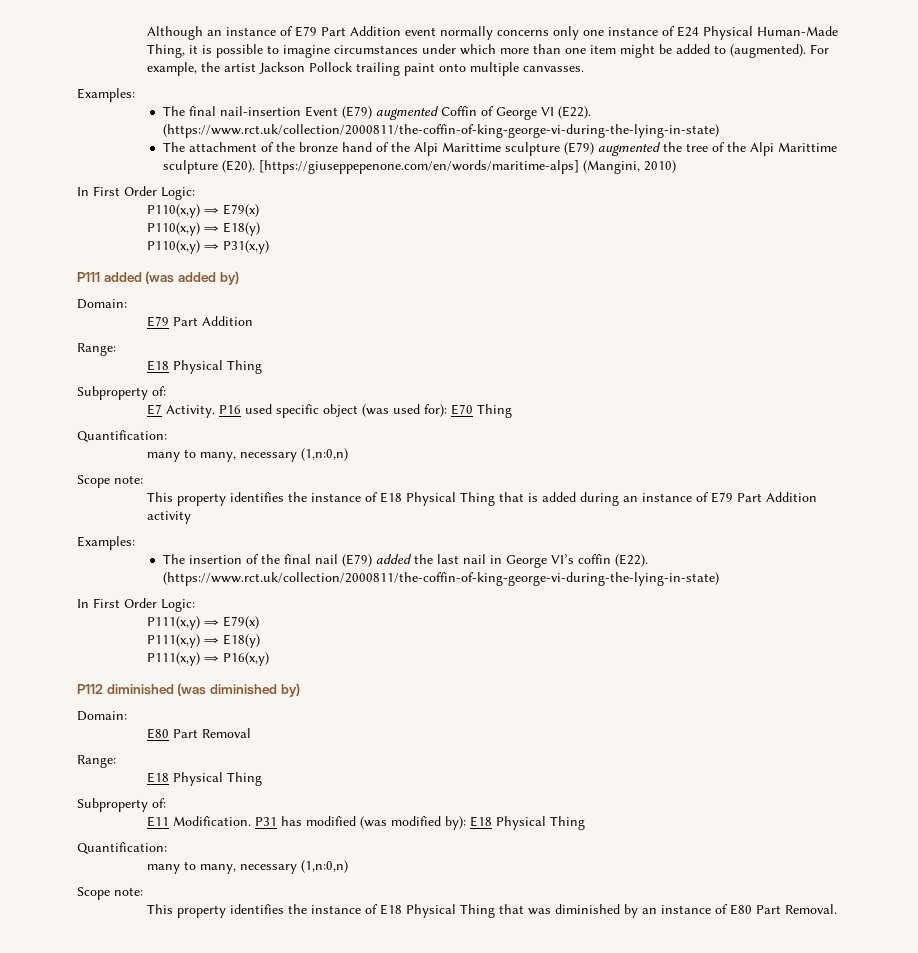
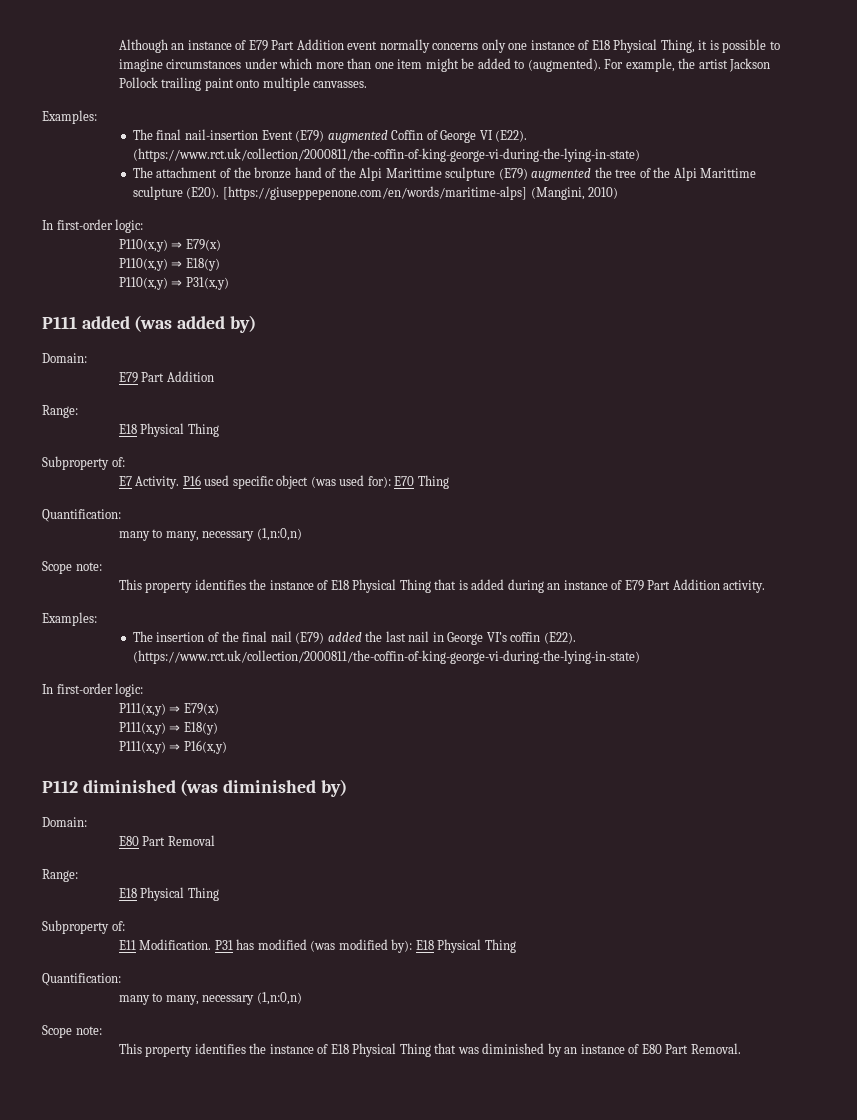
- Although an instance of E79 Part Addition event normally concerns only one instance of E24 Physical Human-Made Thing, it is possible to imagine circumstances under which more than one item might be added to (augmented).
+ Although an instance of E79 Part Addition event normally concerns only one instance of E18 Physical Thing, it is possible to imagine circumstances under which more than one item might be added to (augmented).
  [https://giuseppepenone.com/en/words/maritime-alps] (Mangini, 2010)
- In First Order Logic:
+ In first-order logic:
- This property identifies the instance of E18 Physical Thing that is added during an instance of E79 Part Addition activity
+ This property identifies the instance of E18 Physical Thing that is added during an instance of E79 Part Addition activity.
  The insertion of the final nail (E79) added the last nail in George VI’s coffin (E22). (https://www.rct.uk/collection/2000811/the-coffin-of-king-george-vi-during-the-lying-in-state)
- In First Order Logic:
+ In first-order logic:

